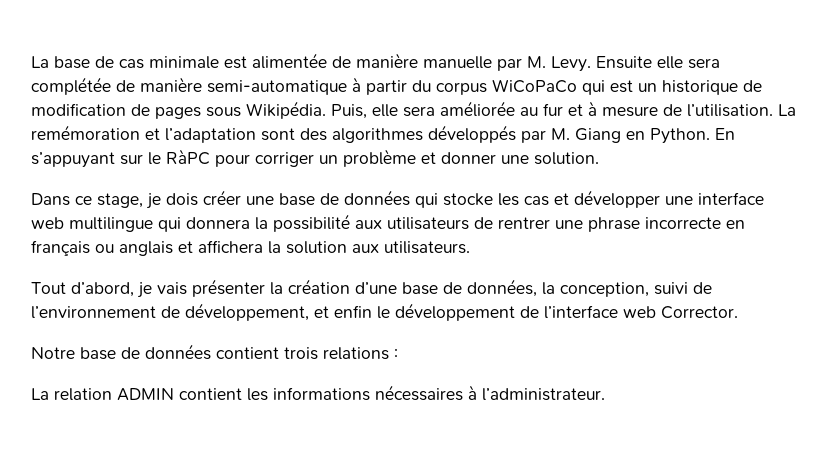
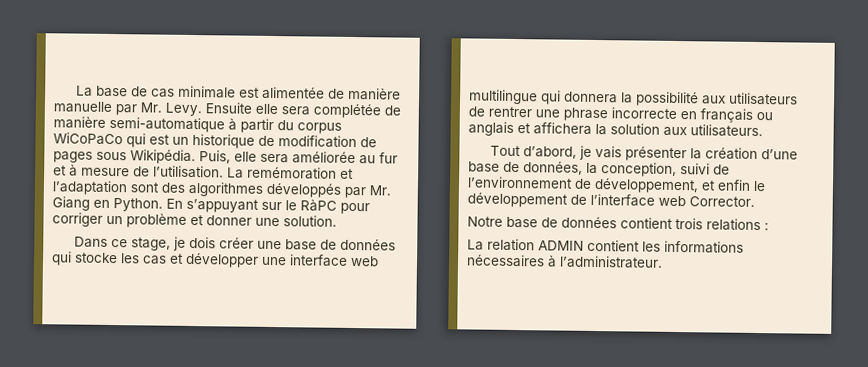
- La base de cas minimale est alimentée de manière manuelle par M. Levy.
+ La base de cas minimale est alimentée de manière manuelle par Mr. Levy.
- La remémoration et l’adaptation sont des algorithmes développés par M. Giang en Python.
+ La remémoration et l’adaptation sont des algorithmes développés par Mr. Giang en Python.

